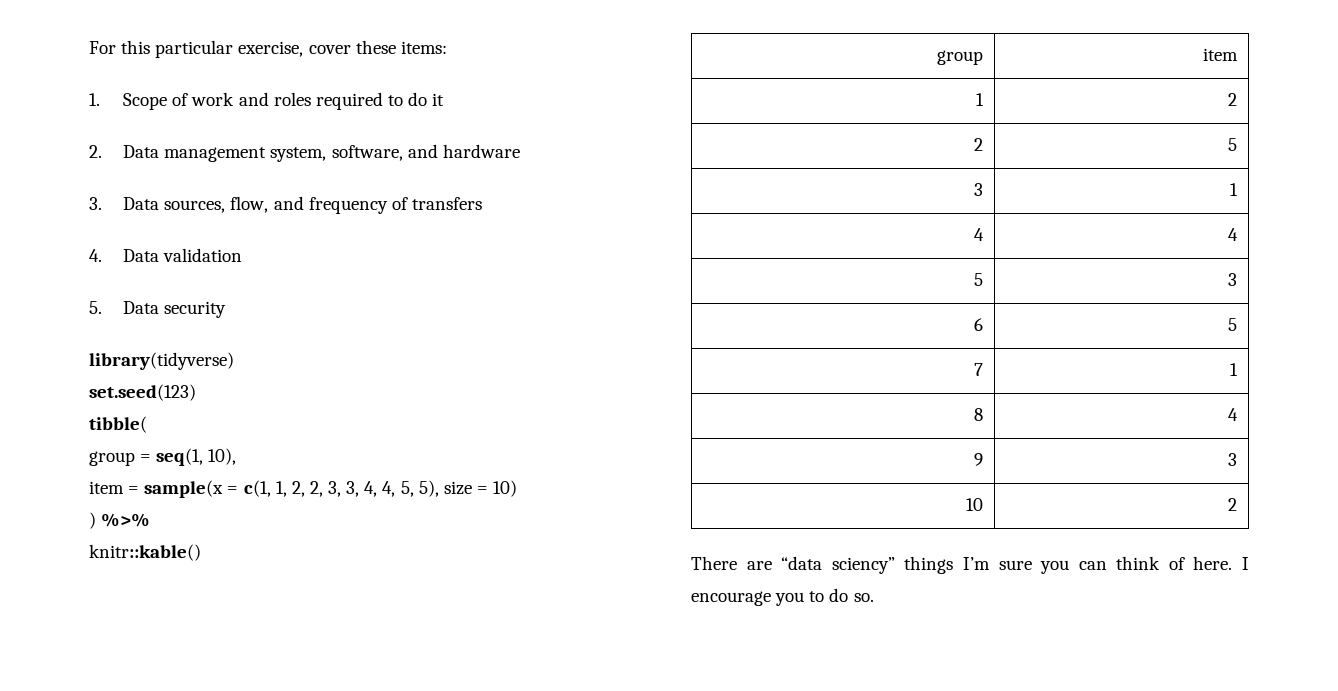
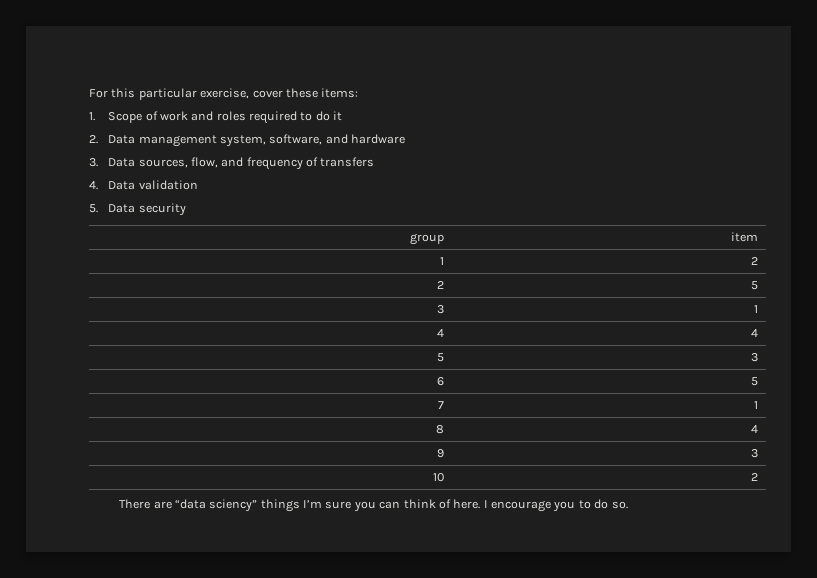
- library(tidyverse)
- set.seed(123)
- tibble(
- group = seq(1, 10),
- item = sample(x = c(1, 1, 2, 2, 3, 3, 4, 4, 5, 5), size = 10)
- ) %>%
- knitr::kable()

